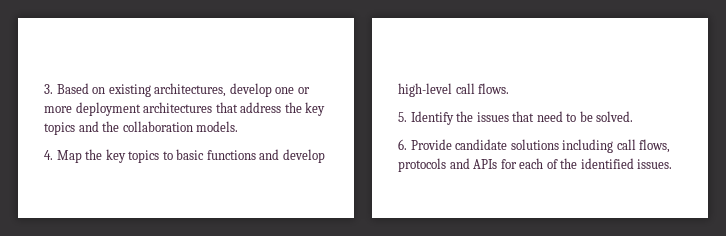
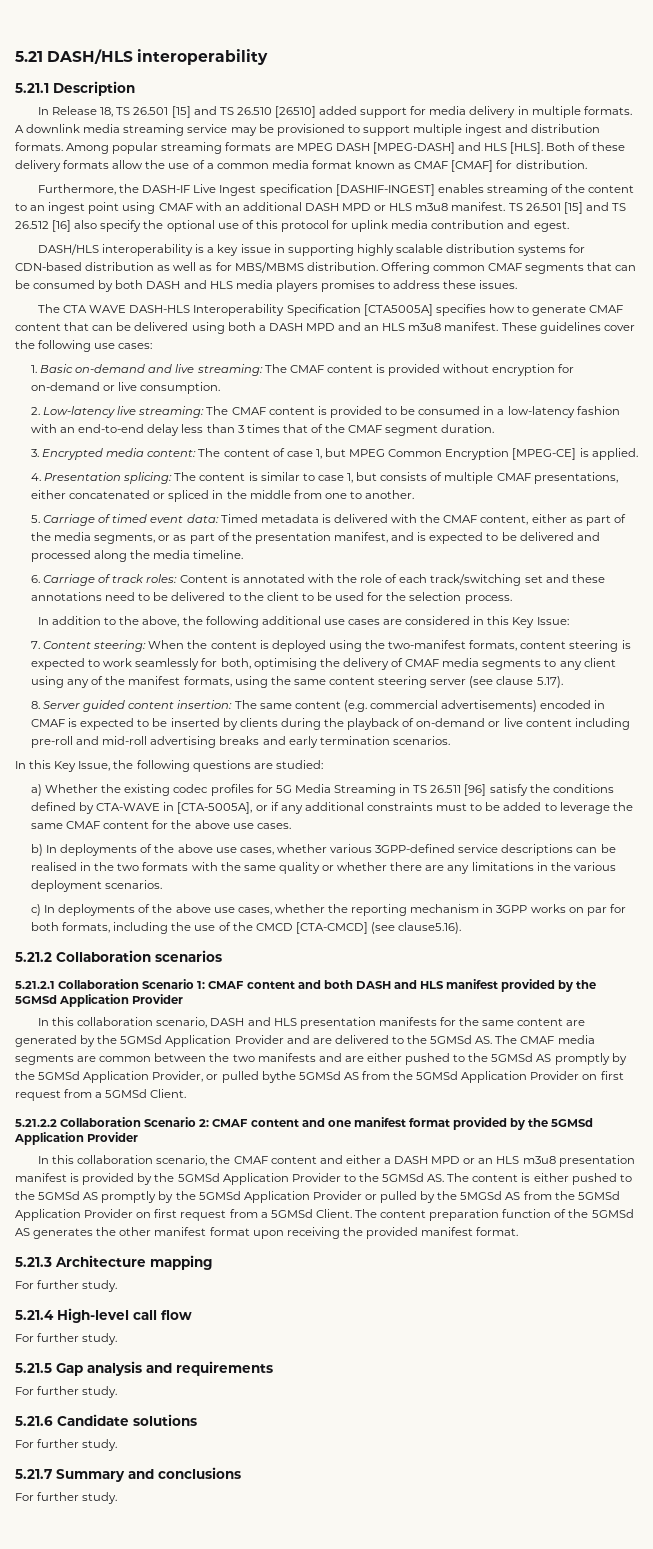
- 3. Based on existing architectures, develop one or more deployment architectures that address the key topics and the collaboration models.
- 4. Map the key topics to basic functions and develop high-level call flows.
- 5. Identify the issues that need to be solved.
- 6. Provide candidate solutions including call flows, protocols and APIs for each of the identified issues.
+ 5.21 DASH/HLS interoperability
+ 5.21.1 Description
+ In Release 18, TS 26.501 [15] and TS 26.510 [26510] added support for media delivery in multiple formats. A downlink media streaming service may be provisioned to support multiple ingest and distribution formats. Among popular streaming formats are MPEG DASH [MPEG-DASH] and HLS [HLS]. Both of these delivery formats allow the use of a common media format known as CMAF [CMAF] for distribution.
+ Furthermore, the DASH-IF Live Ingest specification [DASHIF-INGEST] enables streaming of the content to an ingest point using CMAF with an additional DASH MPD or HLS m3u8 manifest. TS 26.501 [15] and TS 26.512 [16] also specify the optional use of this protocol for uplink media contribution and egest.
+ DASH/HLS interoperability is a key issue in supporting highly scalable distribution systems for CDN-based distribution as well as for MBS/MBMS distribution. Offering common CMAF segments that can be consumed by both DASH and HLS media players promises to address these issues.
+ The CTA WAVE DASH-HLS Interoperability Specification [CTA5005A] specifies how to generate CMAF content that can be delivered using both a DASH MPD and an HLS m3u8 manifest. These guidelines cover the following use cases:
+ 1. Basic on-demand and live streaming: The CMAF content is provided without encryption for on-demand or live consumption.
+ 2. Low-latency live streaming: The CMAF content is provided to be consumed in a low-latency fashion with an end-to-end delay less than 3 times that of the CMAF segment duration.
+ 3. Encrypted media content: The content of case 1, but MPEG Common Encryption [MPEG-CE] is applied.
+ 4. Presentation splicing: The content is similar to case 1, but consists of multiple CMAF presentations, either concatenated or spliced in the middle from one to another.
+ 5. Carriage of timed event data: Timed metadata is delivered with the CMAF content, either as part of the media segments, or as part of the presentation manifest, and is expected to be delivered and processed along the media timeline.
+ 6. Carriage of track roles: Content is annotated with the role of each track/switching set and these annotations need to be delivered to the client to be used for the selection process.
+ In addition to the above, the following additional use cases are considered in this Key Issue:
+ 7. Content steering: When the content is deployed using the two-manifest formats, content steering is expected to work seamlessly for both, optimising the delivery of CMAF media segments to any client using any of the manifest formats, using the same content steering server (see clause 5.17).
+ 8. Server guided content insertion: The same content (e.g. commercial advertisements) encoded in CMAF is expected to be inserted by clients during the playback of on-demand or live content including pre-roll and mid-roll advertising breaks and early termination scenarios.
+ In this Key Issue, the following questions are studied:
+ a) Whether the existing codec profiles for 5G Media Streaming in TS 26.511 [96] satisfy the conditions defined by CTA-WAVE in [CTA-5005A], or if any additional constraints must to be added to leverage the same CMAF content for the above use cases.
+ b) In deployments of the above use cases, whether various 3GPP-defined service descriptions can be realised in the two formats with the same quality or whether there are any limitations in the various deployment scenarios.
+ c) In deployments of the above use cases, whether the reporting mechanism in 3GPP works on par for both formats, including the use of the CMCD [CTA-CMCD] (see clause5.16).
+ 5.21.2 Collaboration scenarios
+ 5.21.2.1 Collaboration Scenario 1: CMAF content and both DASH and HLS manifest provided by the 5GMSd Application Provider
+ In this collaboration scenario, DASH and HLS presentation manifests for the same content are generated by the 5GMSd Application Provider and are delivered to the 5GMSd AS. The CMAF media segments are common between the two manifests and are either pushed to the 5GMSd AS promptly by the 5GMSd Application Provider, or pulled bythe 5GMSd AS from the 5GMSd Application Provider on first request from a 5GMSd Client.
+ 5.21.2.2 Collaboration Scenario 2: CMAF content and one manifest format provided by the 5GMSd Application Provider
+ In this collaboration scenario, the CMAF content and either a DASH MPD or an HLS m3u8 presentation manifest is provided by the 5GMSd Application Provider to the 5GMSd AS. The content is either pushed to the 5GMSd AS promptly by the 5GMSd Application Provider or pulled by the 5MGSd AS from the 5GMSd Application Provider on first request from a 5GMSd Client. The content preparation function of the 5GMSd AS generates the other manifest format upon receiving the provided manifest format.
+ 5.21.3 Architecture mapping
+ For further study.
+ 5.21.4 High-level call flow
+ For further study.
+ 5.21.5 Gap analysis and requirements
+ For further study.
+ 5.21.6 Candidate solutions
+ For further study.
+ 5.21.7 Summary and conclusions
+ For further study.

